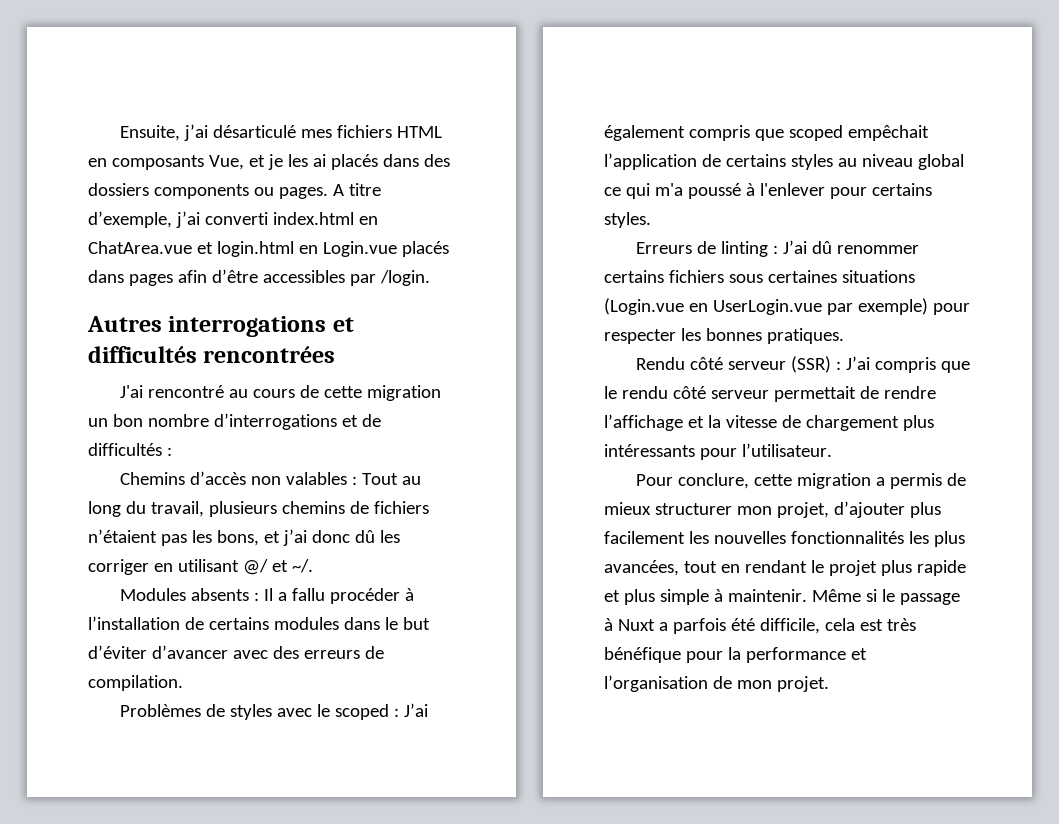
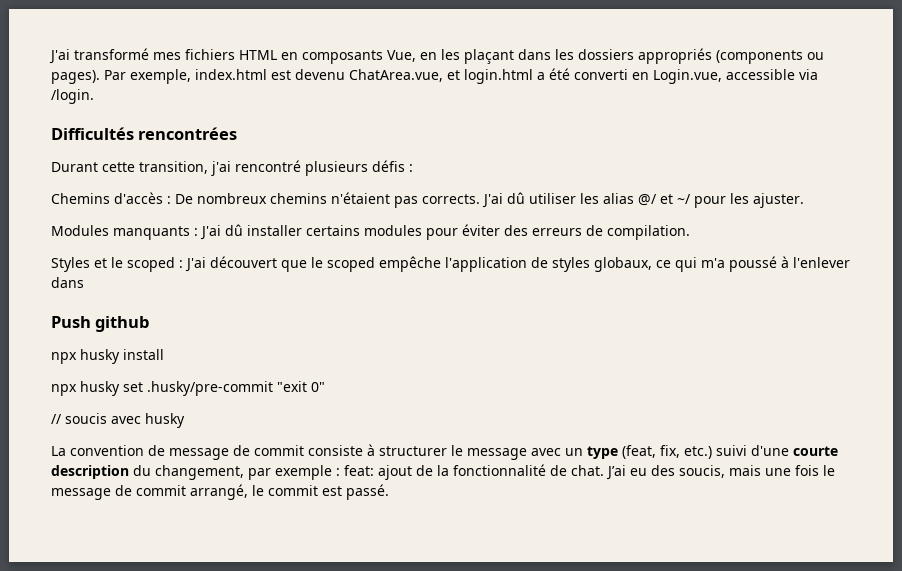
- Ensuite, j’ai désarticulé mes fichiers HTML en composants Vue, et je les ai placés dans des dossiers components ou pages. A titre d’exemple, j’ai converti index.html en ChatArea.vue et login.html en Login.vue placés dans pages afin d’être accessibles par /login.
- Autres interrogations et difficultés rencontrées
- J'ai rencontré au cours de cette migration un bon nombre d’interrogations et de difficultés :
- Chemins d’accès non valables : Tout au long du travail, plusieurs chemins de fichiers n’étaient pas les bons, et j’ai donc dû les corriger en utilisant @/ et ~/.
- Modules absents : Il a fallu procéder à l’installation de certains modules dans le but d’éviter d’avancer avec des erreurs de compilation.
- Problèmes de styles avec le scoped : J’ai également compris que scoped empêchait l’application de certains styles au niveau global ce qui m'a poussé à l'enlever pour certains styles.
- Erreurs de linting : J’ai dû renommer certains fichiers sous certaines situations (Login.vue en UserLogin.vue par exemple) pour respecter les bonnes pratiques.
- Rendu côté serveur (SSR) : J’ai compris que le rendu côté serveur permettait de rendre l’affichage et la vitesse de chargement plus intéressants pour l’utilisateur.
- Pour conclure, cette migration a permis de mieux structurer mon projet, d’ajouter plus facilement les nouvelles fonctionnalités les plus avancées, tout en rendant le projet plus rapide et plus simple à maintenir. Même si le passage à Nuxt a parfois été difficile, cela est très bénéfique pour la performance et l’organisation de mon projet.
+ J'ai transformé mes fichiers HTML en composants Vue, en les plaçant dans les dossiers appropriés (components ou pages). Par exemple, index.html est devenu ChatArea.vue, et login.html a été converti en Login.vue, accessible via /login.
+ Difficultés rencontrées
+ Durant cette transition, j'ai rencontré plusieurs défis :
+ Chemins d'accès : De nombreux chemins n'étaient pas corrects. J'ai dû utiliser les alias @/ et ~/ pour les ajuster.
+ Modules manquants : J'ai dû installer certains modules pour éviter des erreurs de compilation.
+ Styles et le scoped : J'ai découvert que le scoped empêche l'application de styles globaux, ce qui m'a poussé à l'enlever dans
+ Push github
+ npx husky install
+ npx husky set .husky/pre-commit "exit 0"
+ // soucis avec husky
+ La convention de message de commit consiste à structurer le message avec un type (feat, fix, etc.) suivi d'une courte description du changement, par exemple : feat: ajout de la fonctionnalité de chat. J’ai eu des soucis, mais une fois le message de commit arrangé, le commit est passé.

